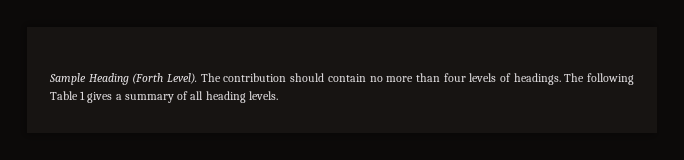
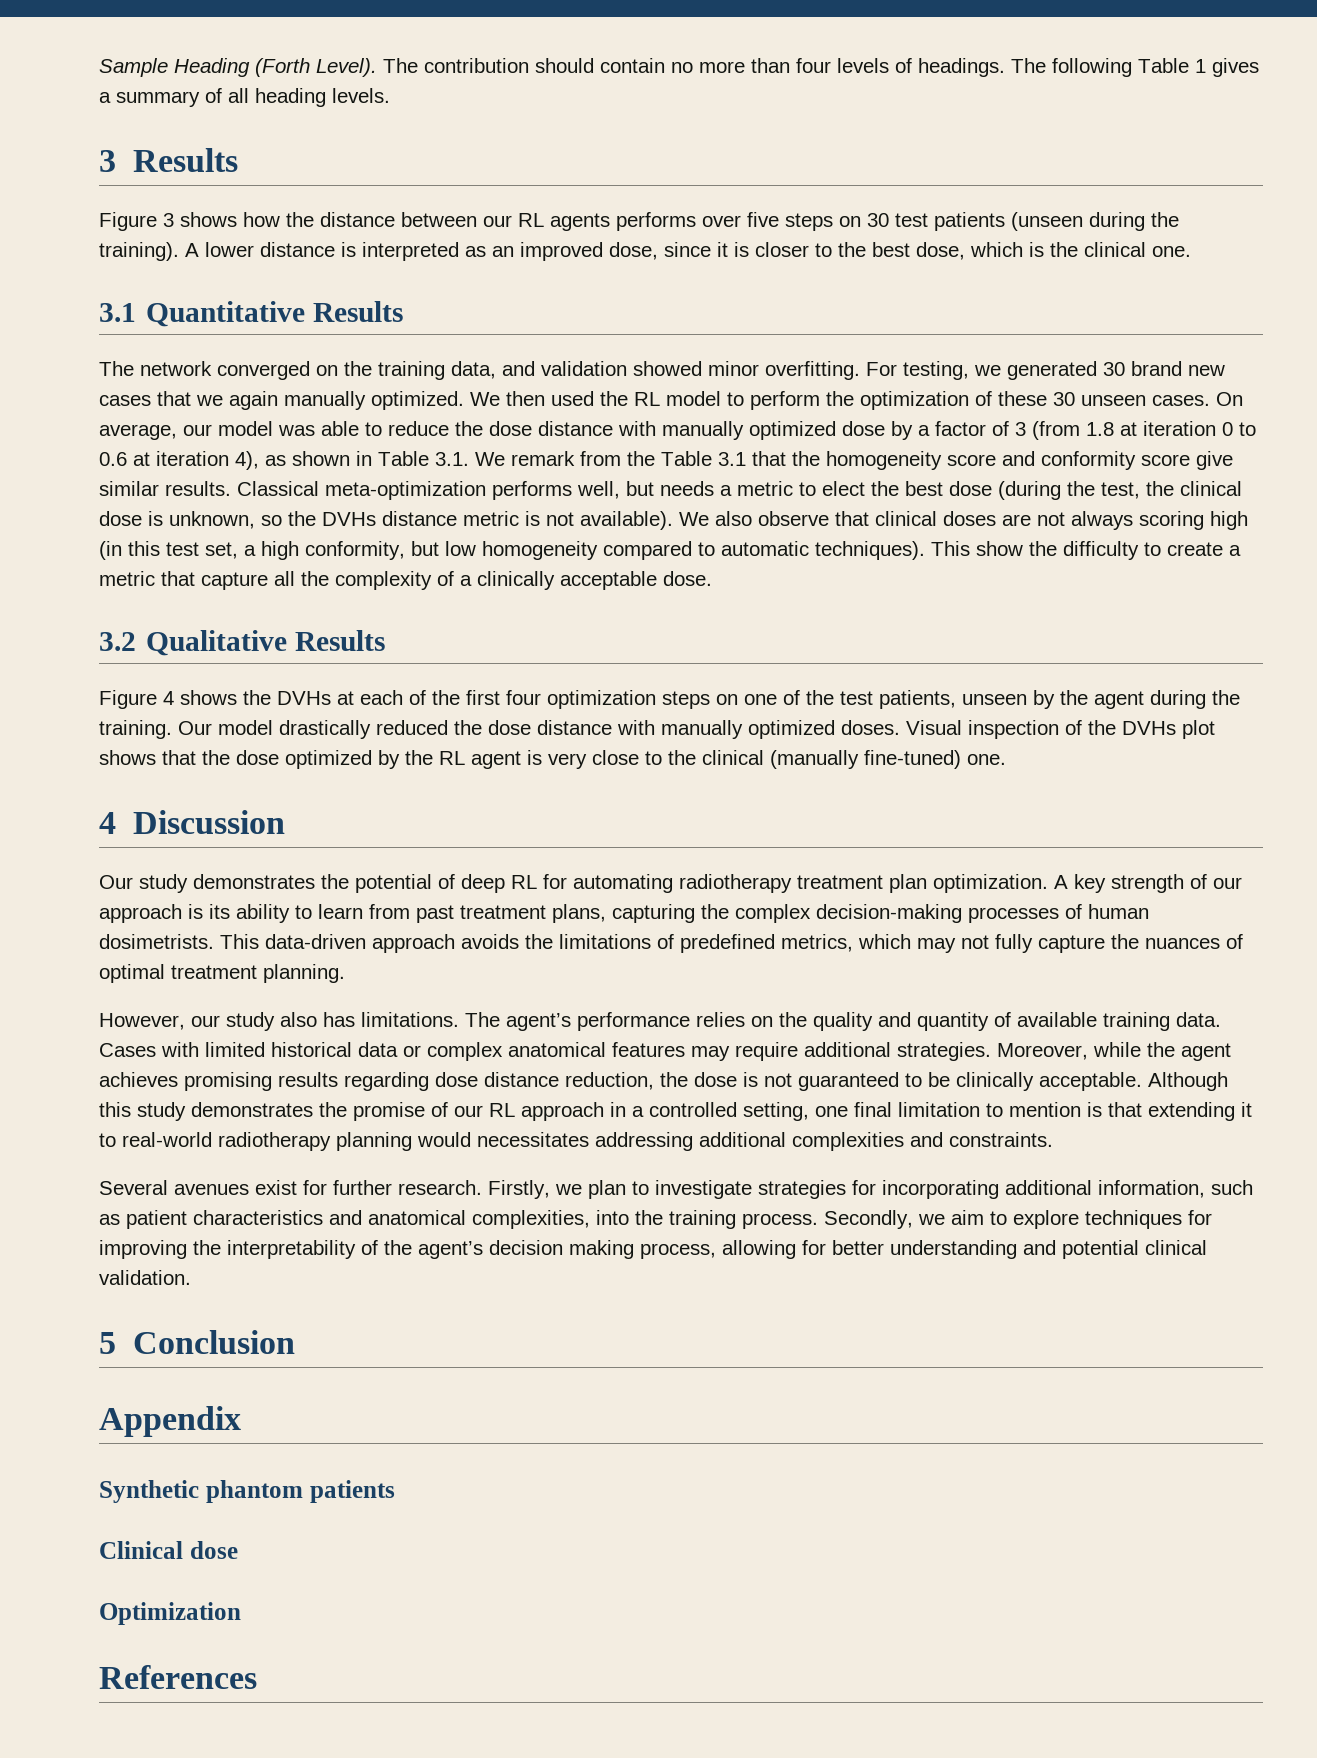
+ 3 Results
+ Figure 3 shows how the distance between our RL agents performs over five steps on 30 test patients (unseen during the training). A lower distance is interpreted as an improved dose, since it is closer to the best dose, which is the clinical one.
+ 3.1 Quantitative Results
+ The network converged on the training data, and validation showed minor overfitting. For testing, we generated 30 brand new cases that we again manually optimized. We then used the RL model to perform the optimization of these 30 unseen cases. On average, our model was able to reduce the dose distance with manually optimized dose by a factor of 3 (from 1.8 at iteration 0 to 0.6 at iteration 4), as shown in Table 3.1. We remark from the Table 3.1 that the homogeneity score and conformity score give similar results. Classical meta-optimization performs well, but needs a metric to elect the best dose (during the test, the clinical dose is unknown, so the DVHs distance metric is not available). We also observe that clinical doses are not always scoring high (in this test set, a high conformity, but low homogeneity compared to automatic techniques). This show the difficulty to create a metric that capture all the complexity of a clinically acceptable dose.
+ 3.2 Qualitative Results
+ Figure 4 shows the DVHs at each of the first four optimization steps on one of the test patients, unseen by the agent during the training. Our model drastically reduced the dose distance with manually optimized doses. Visual inspection of the DVHs plot shows that the dose optimized by the RL agent is very close to the clinical (manually fine-tuned) one.
+ 4 Discussion
+ Our study demonstrates the potential of deep RL for automating radiotherapy treatment plan optimization. A key strength of our approach is its ability to learn from past treatment plans, capturing the complex decision-making processes of human dosimetrists. This data-driven approach avoids the limitations of predefined metrics, which may not fully capture the nuances of optimal treatment planning.
+ However, our study also has limitations. The agent’s performance relies on the quality and quantity of available training data. Cases with limited historical data or complex anatomical features may require additional strategies. Moreover, while the agent achieves promising results regarding dose distance reduction, the dose is not guaranteed to be clinically acceptable. Although this study demonstrates the promise of our RL approach in a controlled setting, one final limitation to mention is that extending it to real-world radiotherapy planning would necessitates addressing additional complexities and constraints.
+ Several avenues exist for further research. Firstly, we plan to investigate strategies for incorporating additional information, such as patient characteristics and anatomical complexities, into the training process. Secondly, we aim to explore techniques for improving the interpretability of the agent’s decision making process, allowing for better understanding and potential clinical validation.
+ 5 Conclusion
+ Appendix
+ Synthetic phantom patients
+ Clinical dose
+ Optimization
+ References

